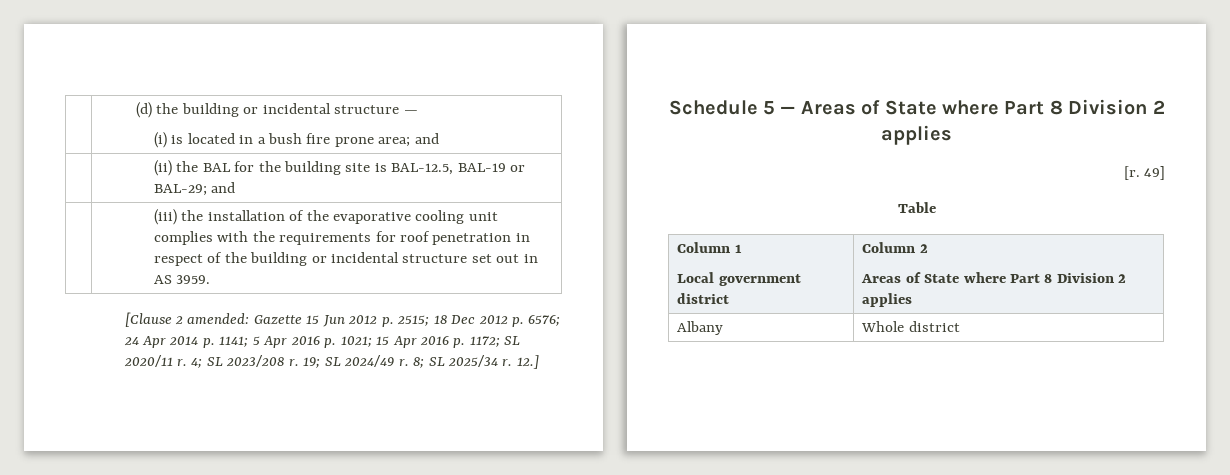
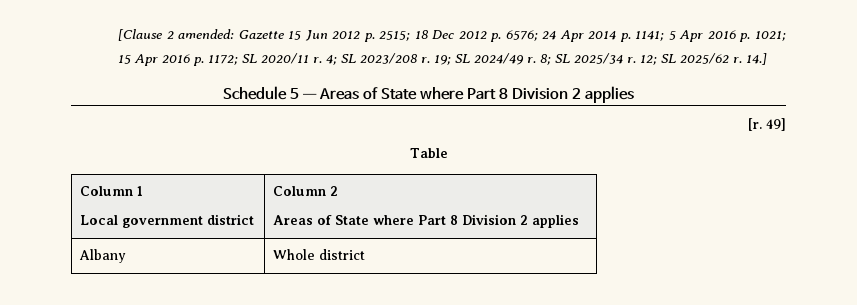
- | (d) the building or incidental structure —
- (i) is located in a bush fire prone area; and
- | (ii) the BAL for the building site is BAL-12.5, BAL-19 or BAL-29; and
- | (iii) the installation of the evaporative cooling unit complies with the requirements for roof penetration in respect of the building or incidental structure set out in AS 3959.
- 12.]
+ 12; SL 2025/62 r. 14.]

